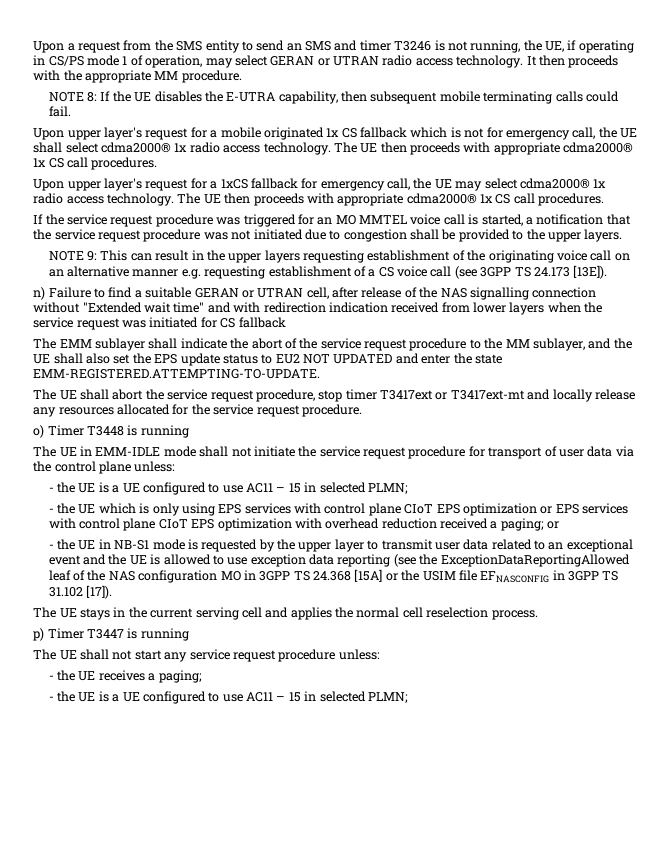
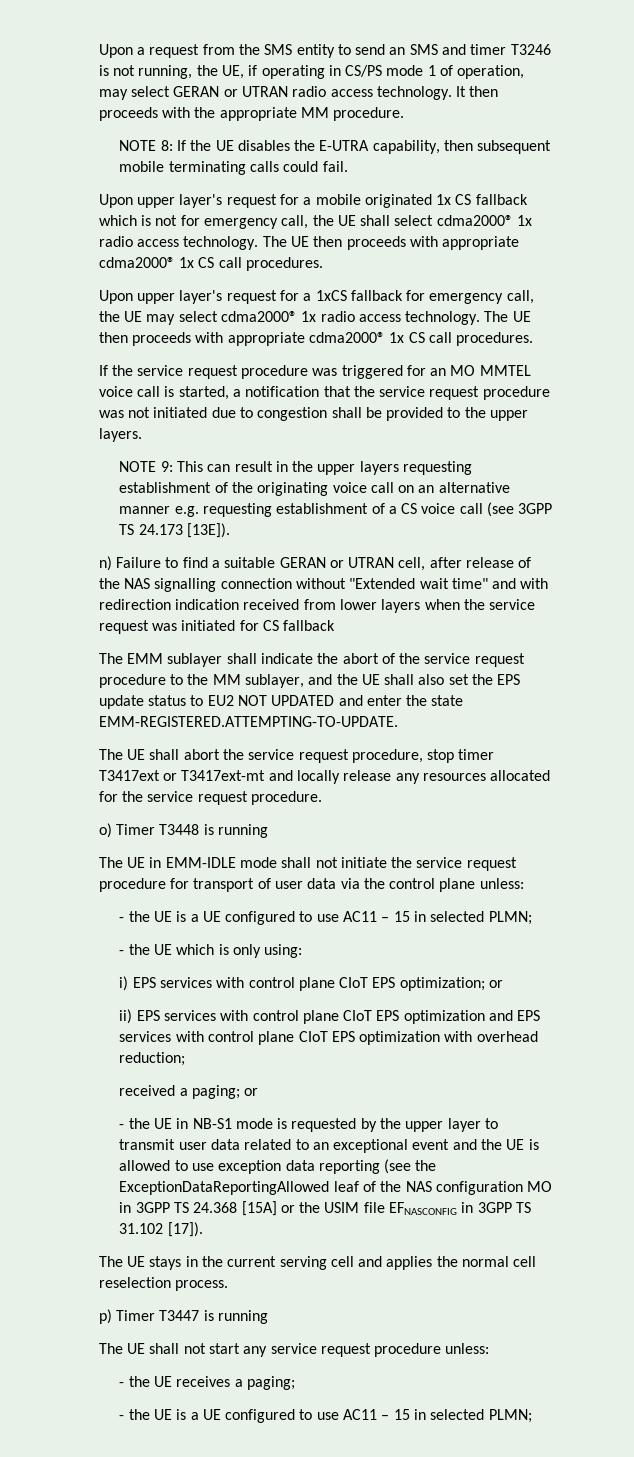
- - the UE which is only using EPS services with control plane CIoT EPS optimization or EPS services with control plane CIoT EPS optimization with overhead reduction received a paging; or
+ - the UE which is only using:
+ i) EPS services with control plane CIoT EPS optimization; or
+ ii) EPS services with control plane CIoT EPS optimization and EPS services with control plane CIoT EPS optimization with overhead reduction;
+ received a paging; or

